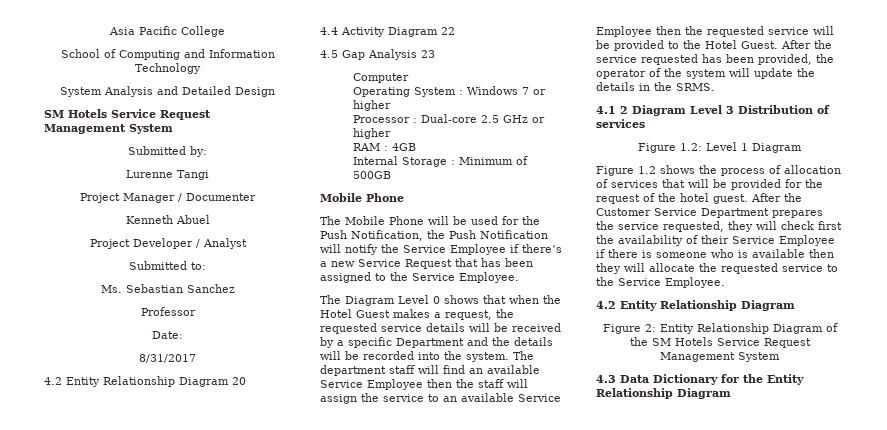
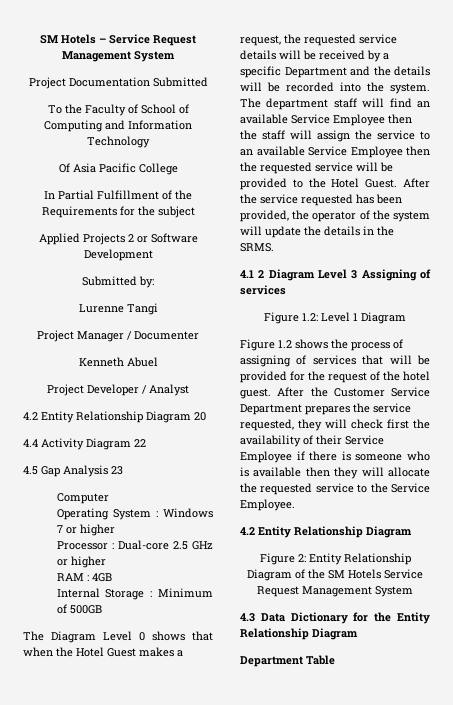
- Asia Pacific College
- School of Computing and Information Technology
+ SM Hotels – Service Request Management System
+ Project Documentation Submitted
+ To the Faculty of School of Computing and Information Technology
- System Analysis and Detailed Design
- SM Hotels Service Request Management System
+ Of Asia Pacific College
+ In Partial Fulfillment of the Requirements for the subject
+ Applied Projects 2 or Software Development
- Submitted to:
- Ms. Sebastian Sanchez
- Professor
- Date:
- 8/31/2017
  Internal Storage : Minimum of 500GB
- Mobile Phone
- The Mobile Phone will be used for the Push Notification, the Push Notification will notify the Service Employee if there’s a new Service Request that has been assigned to the Service Employee.
- 4.1 2 Diagram Level 3 Distribution of services
+ 4.1 2 Diagram Level 3 Assigning of services
- Figure 1.2 shows the process of allocation of services that will be provided for the request of the hotel guest.
+ Figure 1.2 shows the process of assigning of services that will be provided for the request of the hotel guest.
+ Department Table

